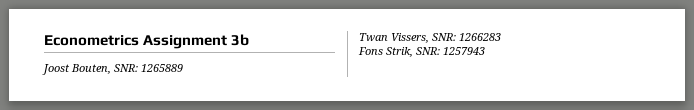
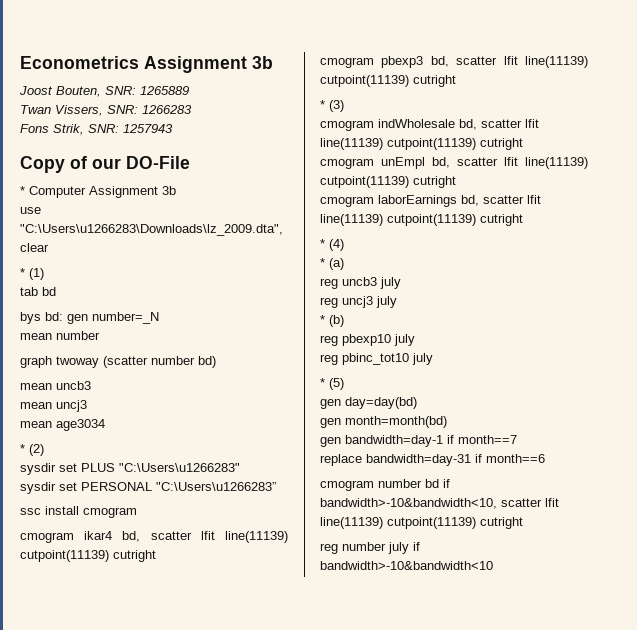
+ Copy of our DO-File
+ * Computer Assignment 3b
+ use "C:\Users\u1266283\Downloads\lz_2009.dta", clear
+ * (1)
+ tab bd
+ bys bd: gen number=_N
+ mean number
+ graph twoway (scatter number bd)
+ mean uncb3
+ mean uncj3
+ mean age3034
+ * (2)
+ sysdir set PLUS "C:\Users\u1266283"
+ sysdir set PERSONAL "C:\Users\u1266283”
+ ssc install cmogram
+ cmogram ikar4 bd, scatter lfit line(11139) cutpoint(11139) cutright
+ cmogram pbexp3 bd, scatter lfit line(11139) cutpoint(11139) cutright
+ * (3)
+ cmogram indWholesale bd, scatter lfit line(11139) cutpoint(11139) cutright
+ cmogram unEmpl bd, scatter lfit line(11139) cutpoint(11139) cutright
+ cmogram laborEarnings bd, scatter lfit line(11139) cutpoint(11139) cutright
+ * (4)
+ * (a)
+ reg uncb3 july
+ reg uncj3 july
+ * (b)
+ reg pbexp10 july
+ reg pbinc_tot10 july
+ * (5)
+ gen day=day(bd)
+ gen month=month(bd)
+ gen bandwidth=day-1 if month==7
+ replace bandwidth=day-31 if month==6
+ cmogram number bd if bandwidth>-10&bandwidth<10, scatter lfit line(11139) cutpoint(11139) cutright
+ reg number july if bandwidth>-10&bandwidth<10

